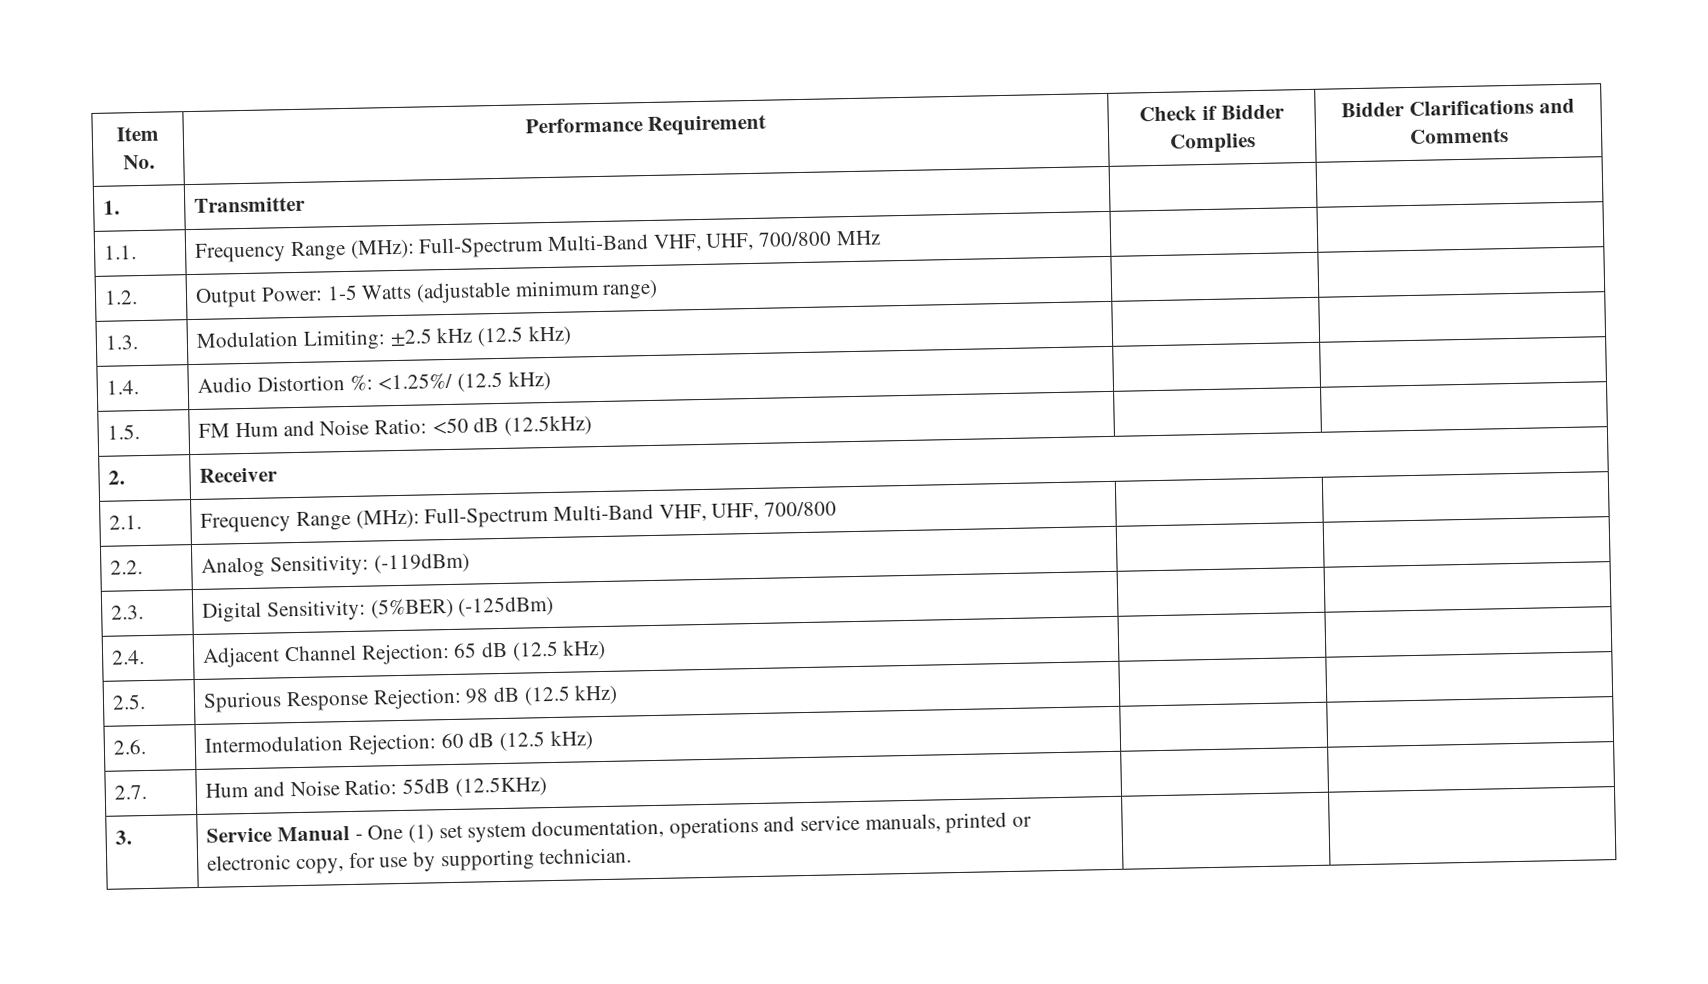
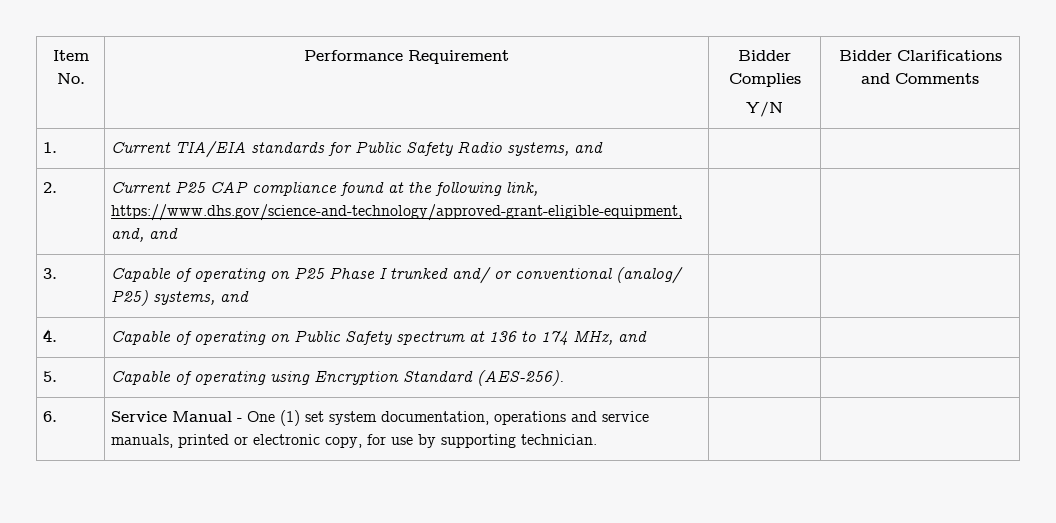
- Item No. | Performance Requirement | Check if Bidder Complies | Bidder Clarifications and Comments
+ Item No. | Performance Requirement | Bidder Complies
+ Y/N | Bidder Clarifications and Comments
- 1. | Transmitter | |
- 1.1. | Frequency Range (MHz): Full-Spectrum Multi-Band VHF, UHF, 700/800 MHz | |
- 1.2. | Output Power: 1-5 Watts (adjustable minimum range) | |
- 1.3. | Modulation Limiting: ±2.5 kHz (12.5 kHz) | |
- 1.4. | Audio Distortion %: <1.25%/ (12.5 kHz) | |
- 1.5. | FM Hum and Noise Ratio: <50 dB (12.5kHz) | |
- 2. | Receiver
- 2.1. | Frequency Range (MHz): Full-Spectrum Multi-Band VHF, UHF, 700/800 | |
- 2.2. | Analog Sensitivity: (-119dBm) | |
- 2.3. | Digital Sensitivity: (5%BER) (-125dBm) | |
- 2.4. | Adjacent Channel Rejection: 65 dB (12.5 kHz) | |
- 2.5. | Spurious Response Rejection: 98 dB (12.5 kHz) | |
- 2.6. | Intermodulation Rejection: 60 dB (12.5 kHz) | |
- 2.7. | Hum and Noise Ratio: 55dB (12.5KHz) | |
- 3. | Service Manual - One (1) set system documentation, operations and service manuals, printed or electronic copy, for use by supporting technician. | |
+ 1. | Current TIA/EIA standards for Public Safety Radio systems, and | |
+ 2. | Current P25 CAP compliance found at the following link, https://www.dhs.gov/science-and-technology/approved-grant-eligible-equipment, and, and | |
+ 3. | Capable of operating on P25 Phase I trunked and/ or conventional (analog/ P25) systems, and | |
+ 4. | Capable of operating on Public Safety spectrum at 136 to 174 MHz, and | |
+ 5. | Capable of operating using Encryption Standard (AES-256). | |
+ 6. | Service Manual - One (1) set system documentation, operations and service manuals, printed or electronic copy, for use by supporting technician. | |

